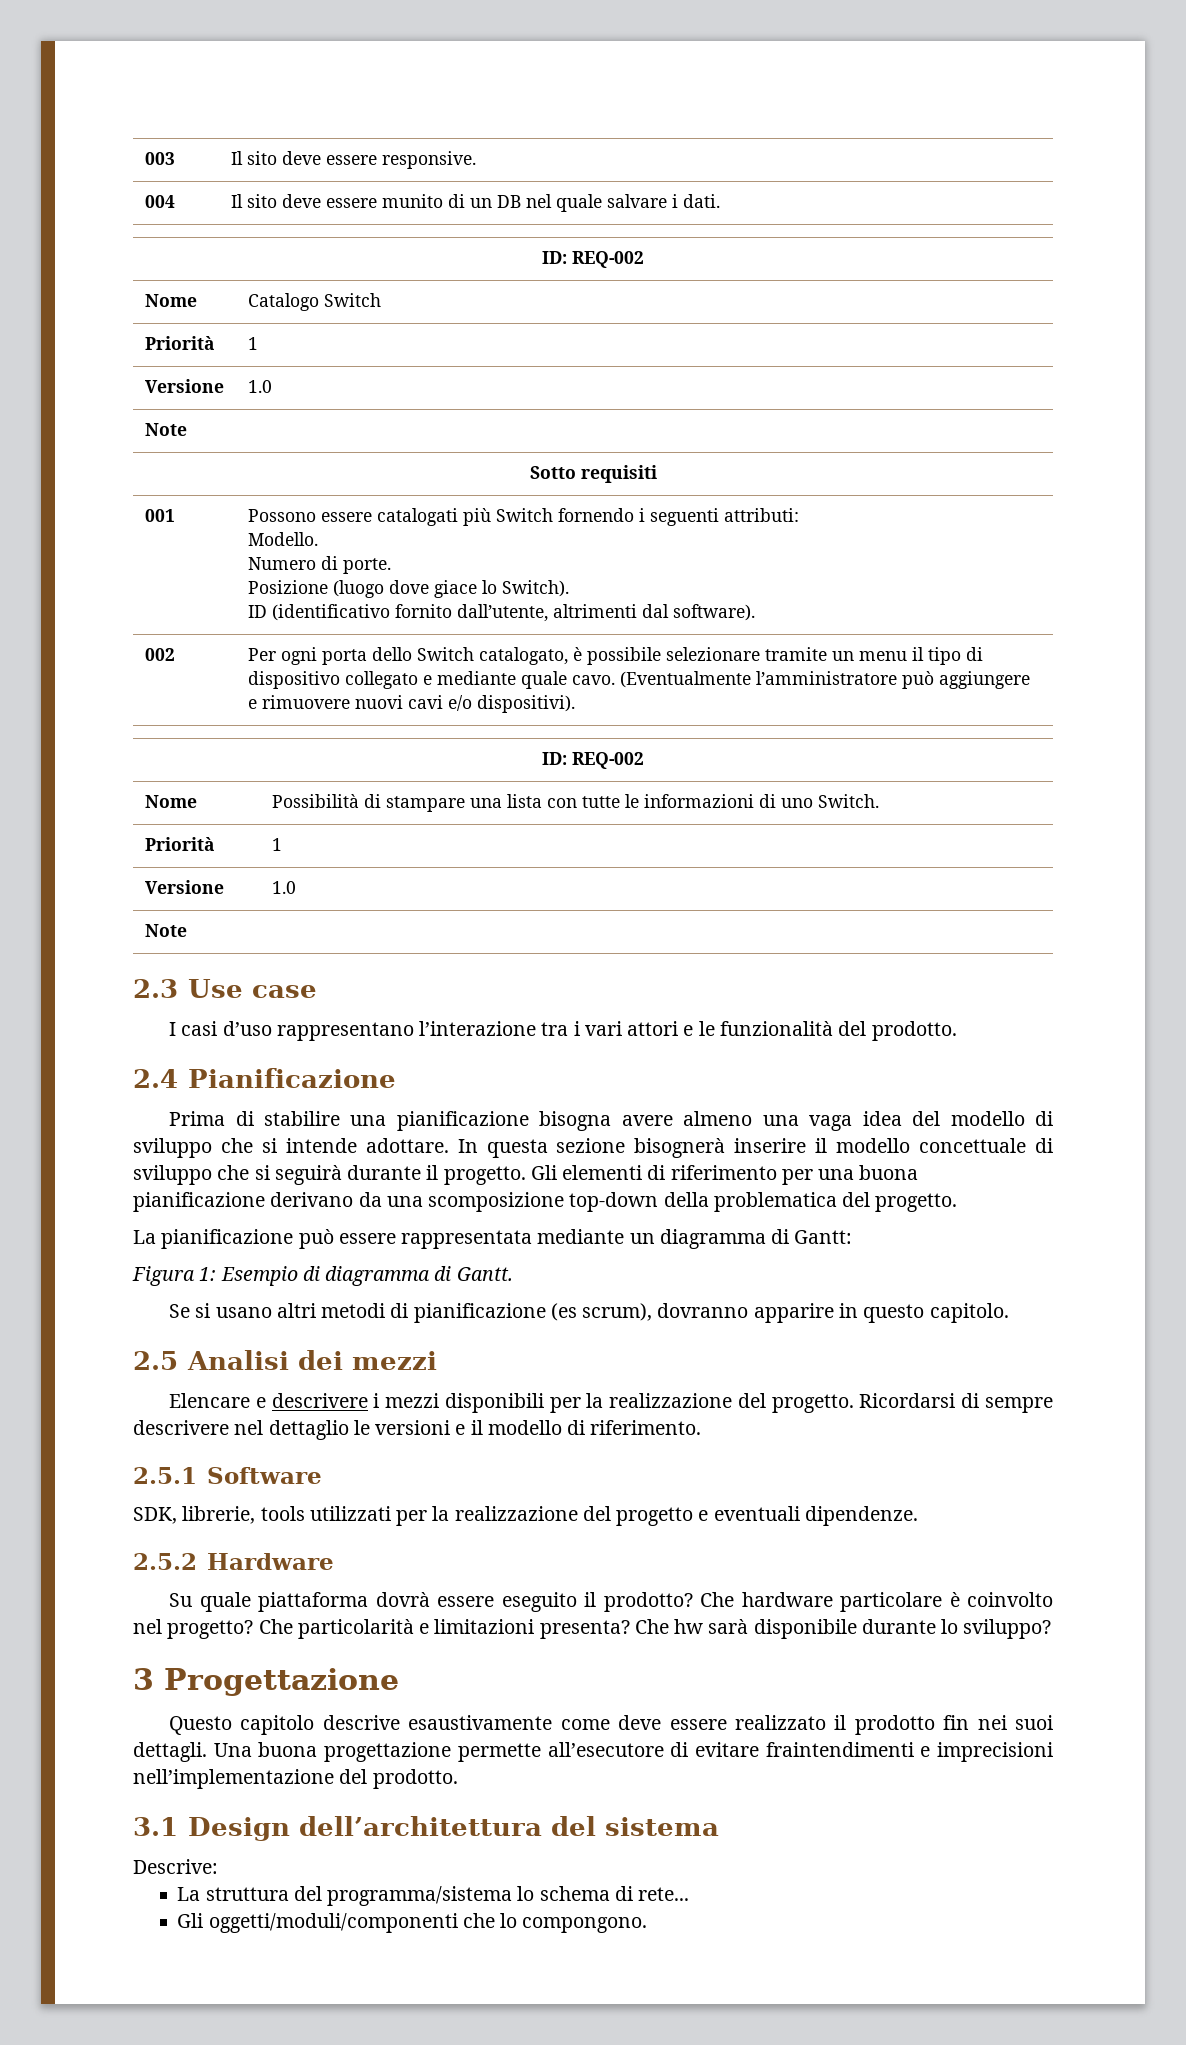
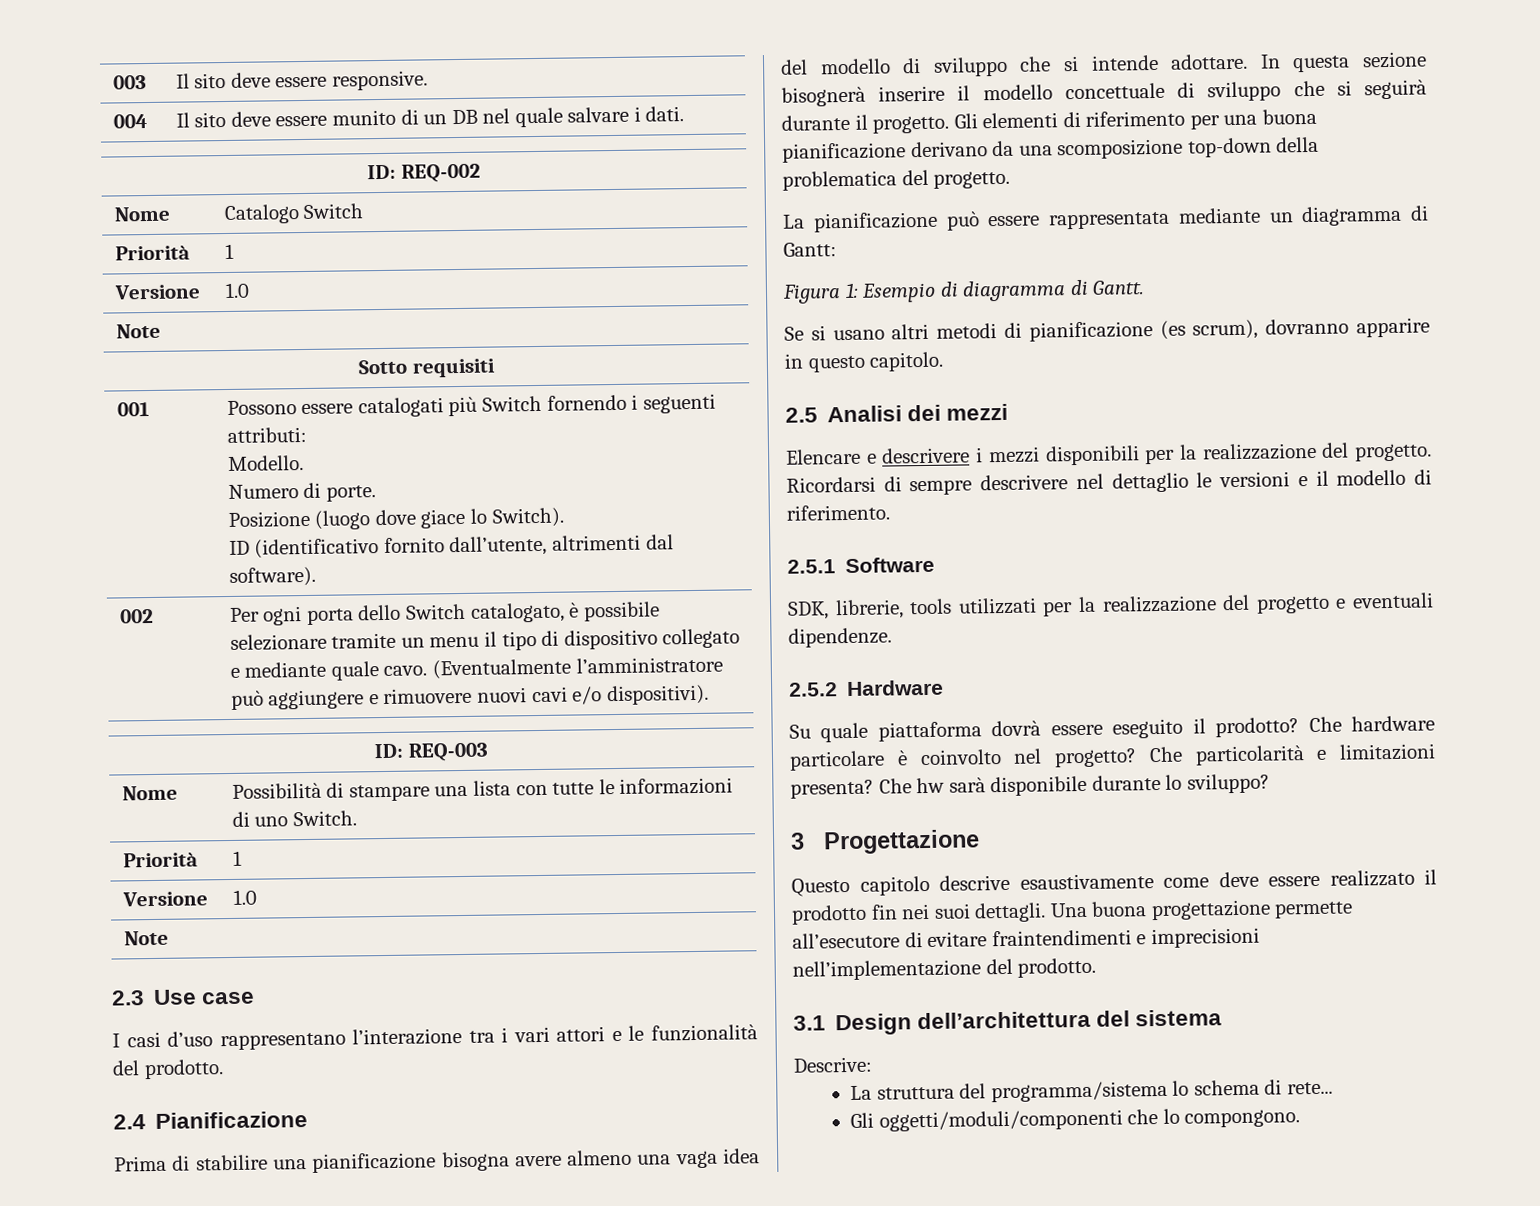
  002 | Per ogni porta dello Switch catalogato, è possibile selezionare tramite un menu il tipo di dispositivo collegato e mediante quale cavo. (Eventualmente l’amministratore può aggiungere e rimuovere nuovi cavi e/o dispositivi).
- ID: REQ-002
+ ID: REQ-003

